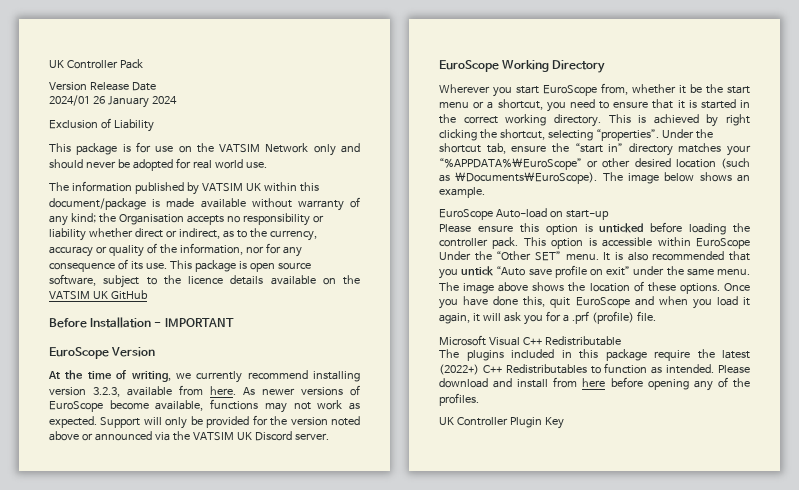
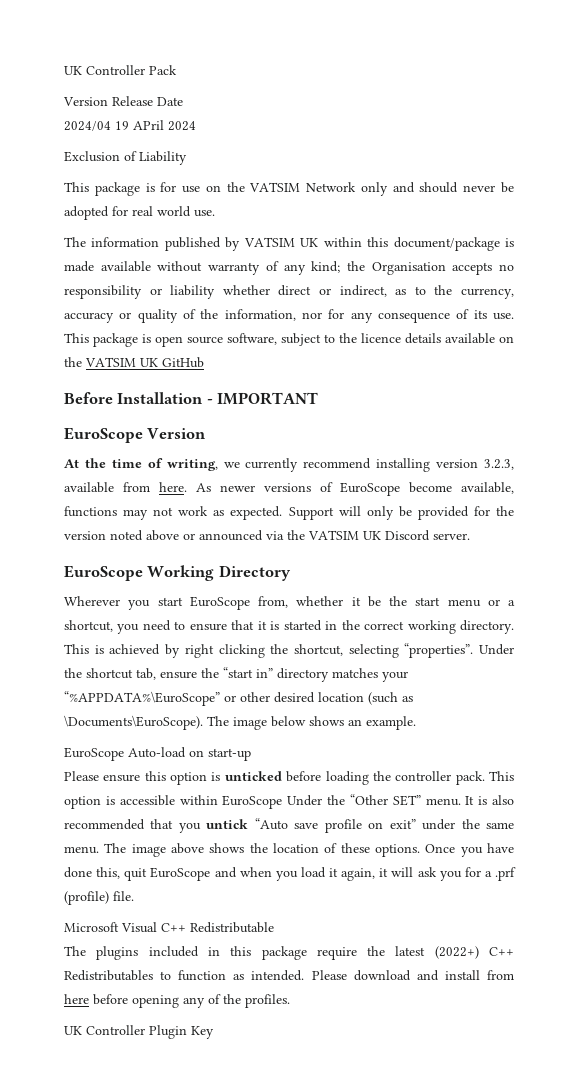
- 2024/01 26 January 2024
+ 2024/04 19 APril 2024

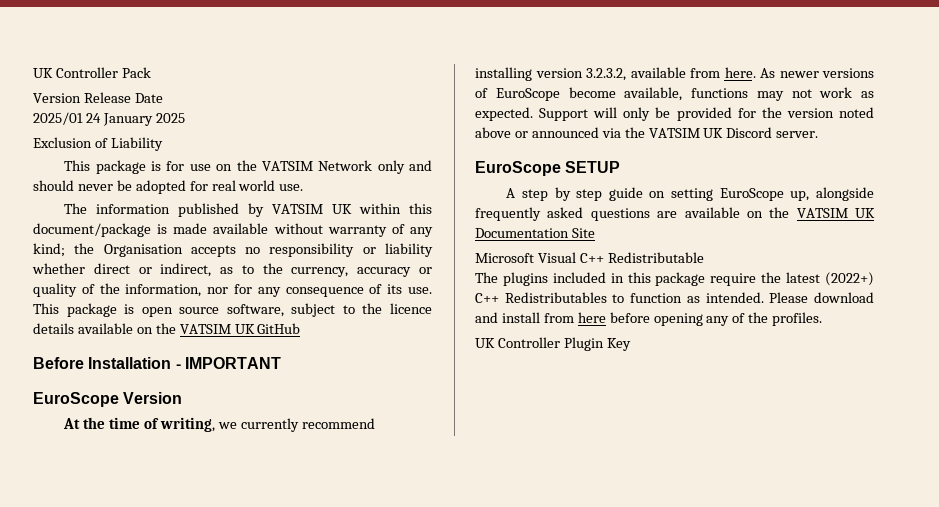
- 2024/04 19 APril 2024
+ 2025/01 24 January 2025
- At the time of writing, we currently recommend installing version 3.2.3, available from here.
+ At the time of writing, we currently recommend installing version 3.2.3.2, available from here.
- EuroScope Working Directory
- Wherever you start EuroScope from, whether it be the start menu or a shortcut, you need to ensure that it is started in the correct working directory. This is achieved by right clicking the shortcut, selecting “properties”. Under the shortcut tab, ensure the “start in” directory matches your “%APPDATA%\EuroScope” or other desired location (such as \Documents\EuroScope). The image below shows an example.
- EuroScope Auto-load on start-up
- Please ensure this option is unticked before loading the controller pack. This option is accessible within EuroScope Under the “Other SET” menu. It is also recommended that you untick “Auto save profile on exit” under the same menu. The image above shows the location of these options. Once you have done this, quit EuroScope and when you load it again, it will ask you for a .prf (profile) file.
+ EuroScope SETUP
+ A step by step guide on setting EuroScope up, alongside frequently asked questions are available on the VATSIM UK Documentation Site

